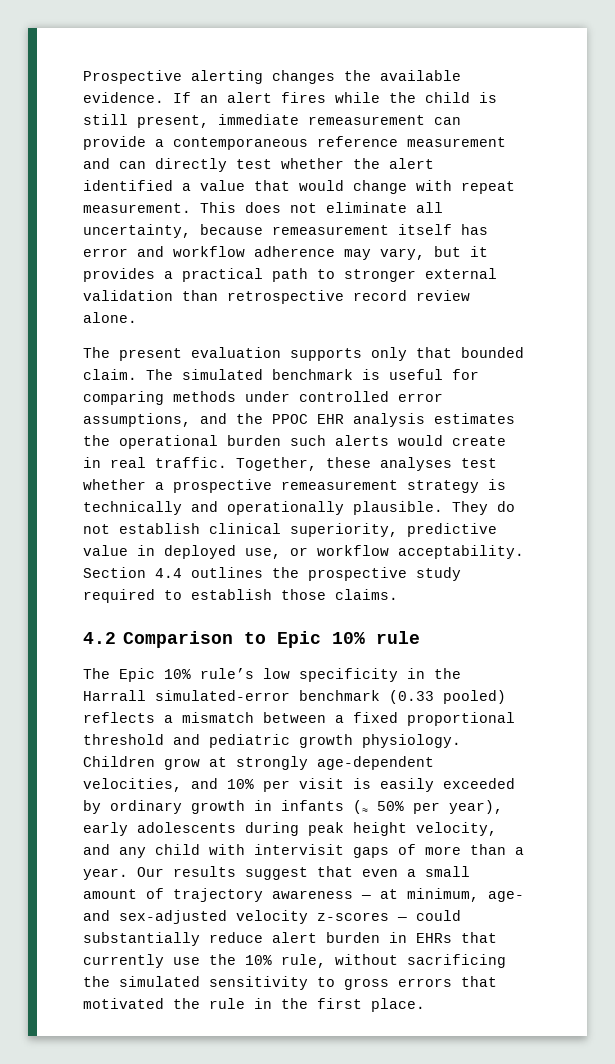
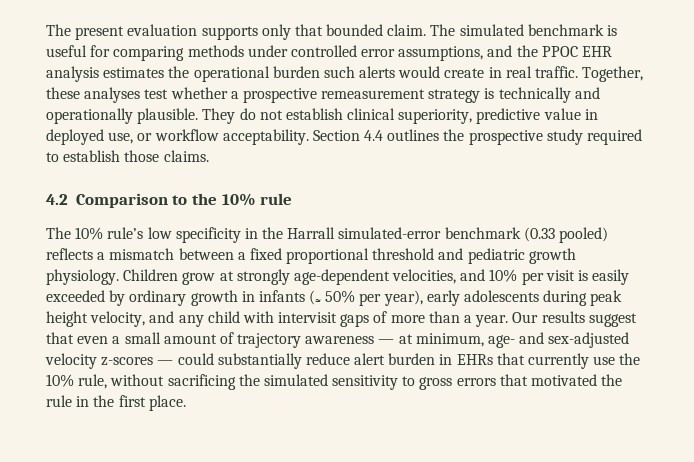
- Prospective alerting changes the available evidence. If an alert fires while the child is still present, immediate remeasurement can provide a contemporaneous reference measurement and can directly test whether the alert identified a value that would change with repeat measurement. This does not eliminate all uncertainty, because remeasurement itself has error and workflow adherence may vary, but it provides a practical path to stronger external validation than retrospective record review alone.
- 4.2 Comparison to Epic 10% rule
+ 4.2 Comparison to the 10% rule
- The Epic 10% rule’s low specificity in the Harrall simulated-error benchmark (0.33 pooled) reflects a mismatch between a fixed proportional threshold and pediatric growth physiology.
+ The 10% rule’s low specificity in the Harrall simulated-error benchmark (0.33 pooled) reflects a mismatch between a fixed proportional threshold and pediatric growth physiology.

